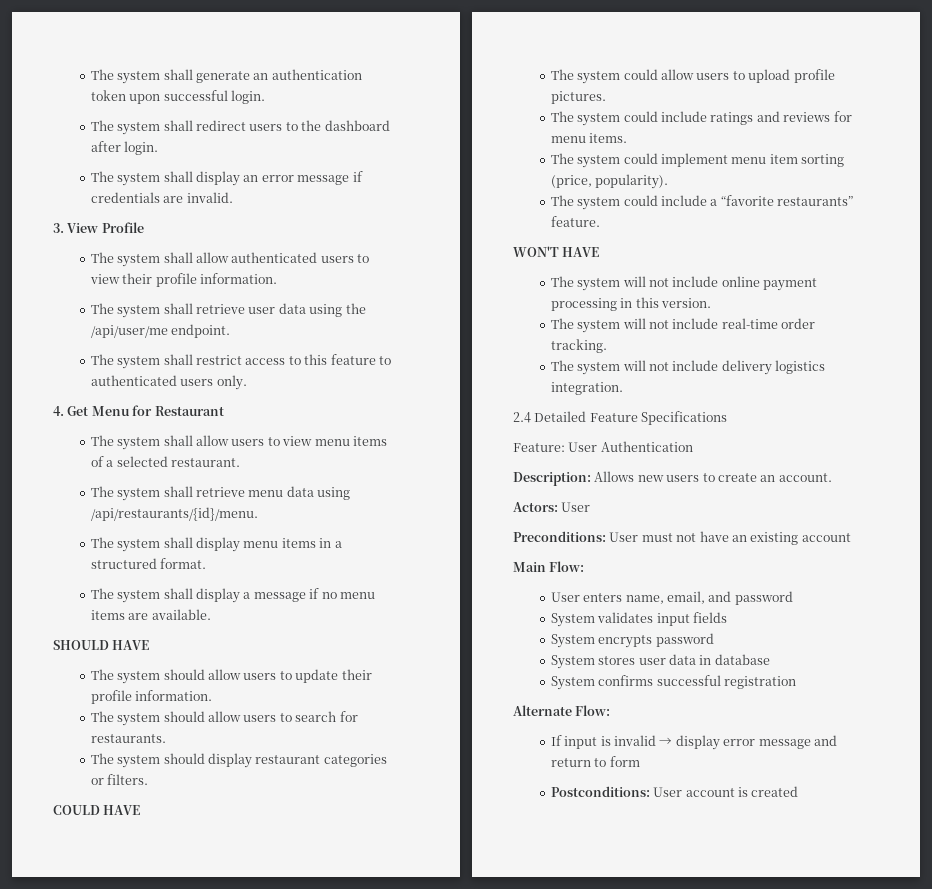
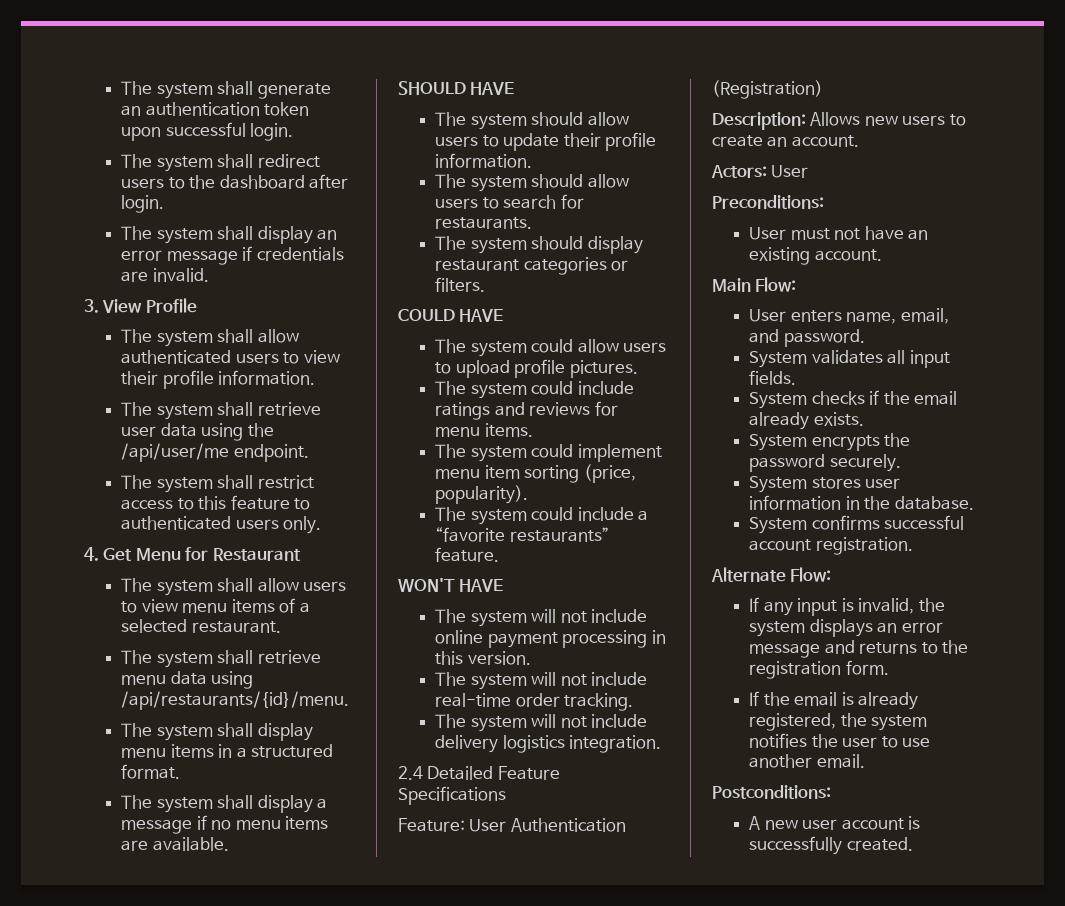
- Feature: User Authentication
+ Feature: User Authentication (Registration)
- Preconditions: User must not have an existing account
+ Preconditions:
+ User must not have an existing account.
- User enters name, email, and password
+ User enters name, email, and password.
- System validates input fields
+ System validates all input fields.
+ System checks if the email already exists.
- System encrypts password
+ System encrypts the password securely.
- System stores user data in database
+ System stores user information in the database.
- System confirms successful registration
+ System confirms successful account registration.
- If input is invalid → display error message and return to form
- Postconditions: User account is created
+ If any input is invalid, the system displays an error message and returns to the registration form.
+ If the email is already registered, the system notifies the user to use another email.
+ Postconditions:
+ A new user account is successfully created.

